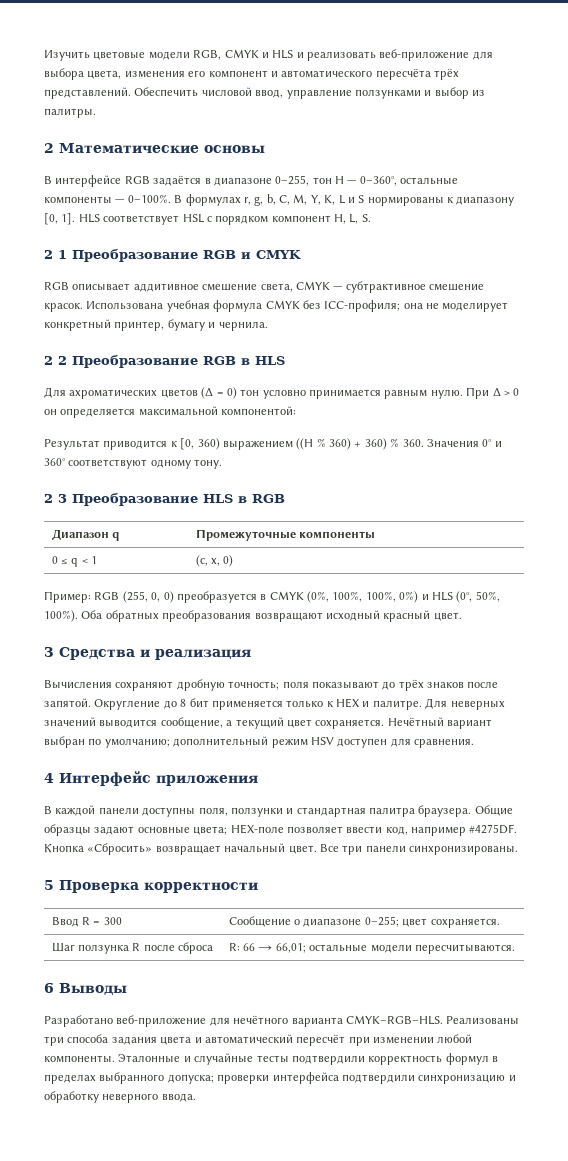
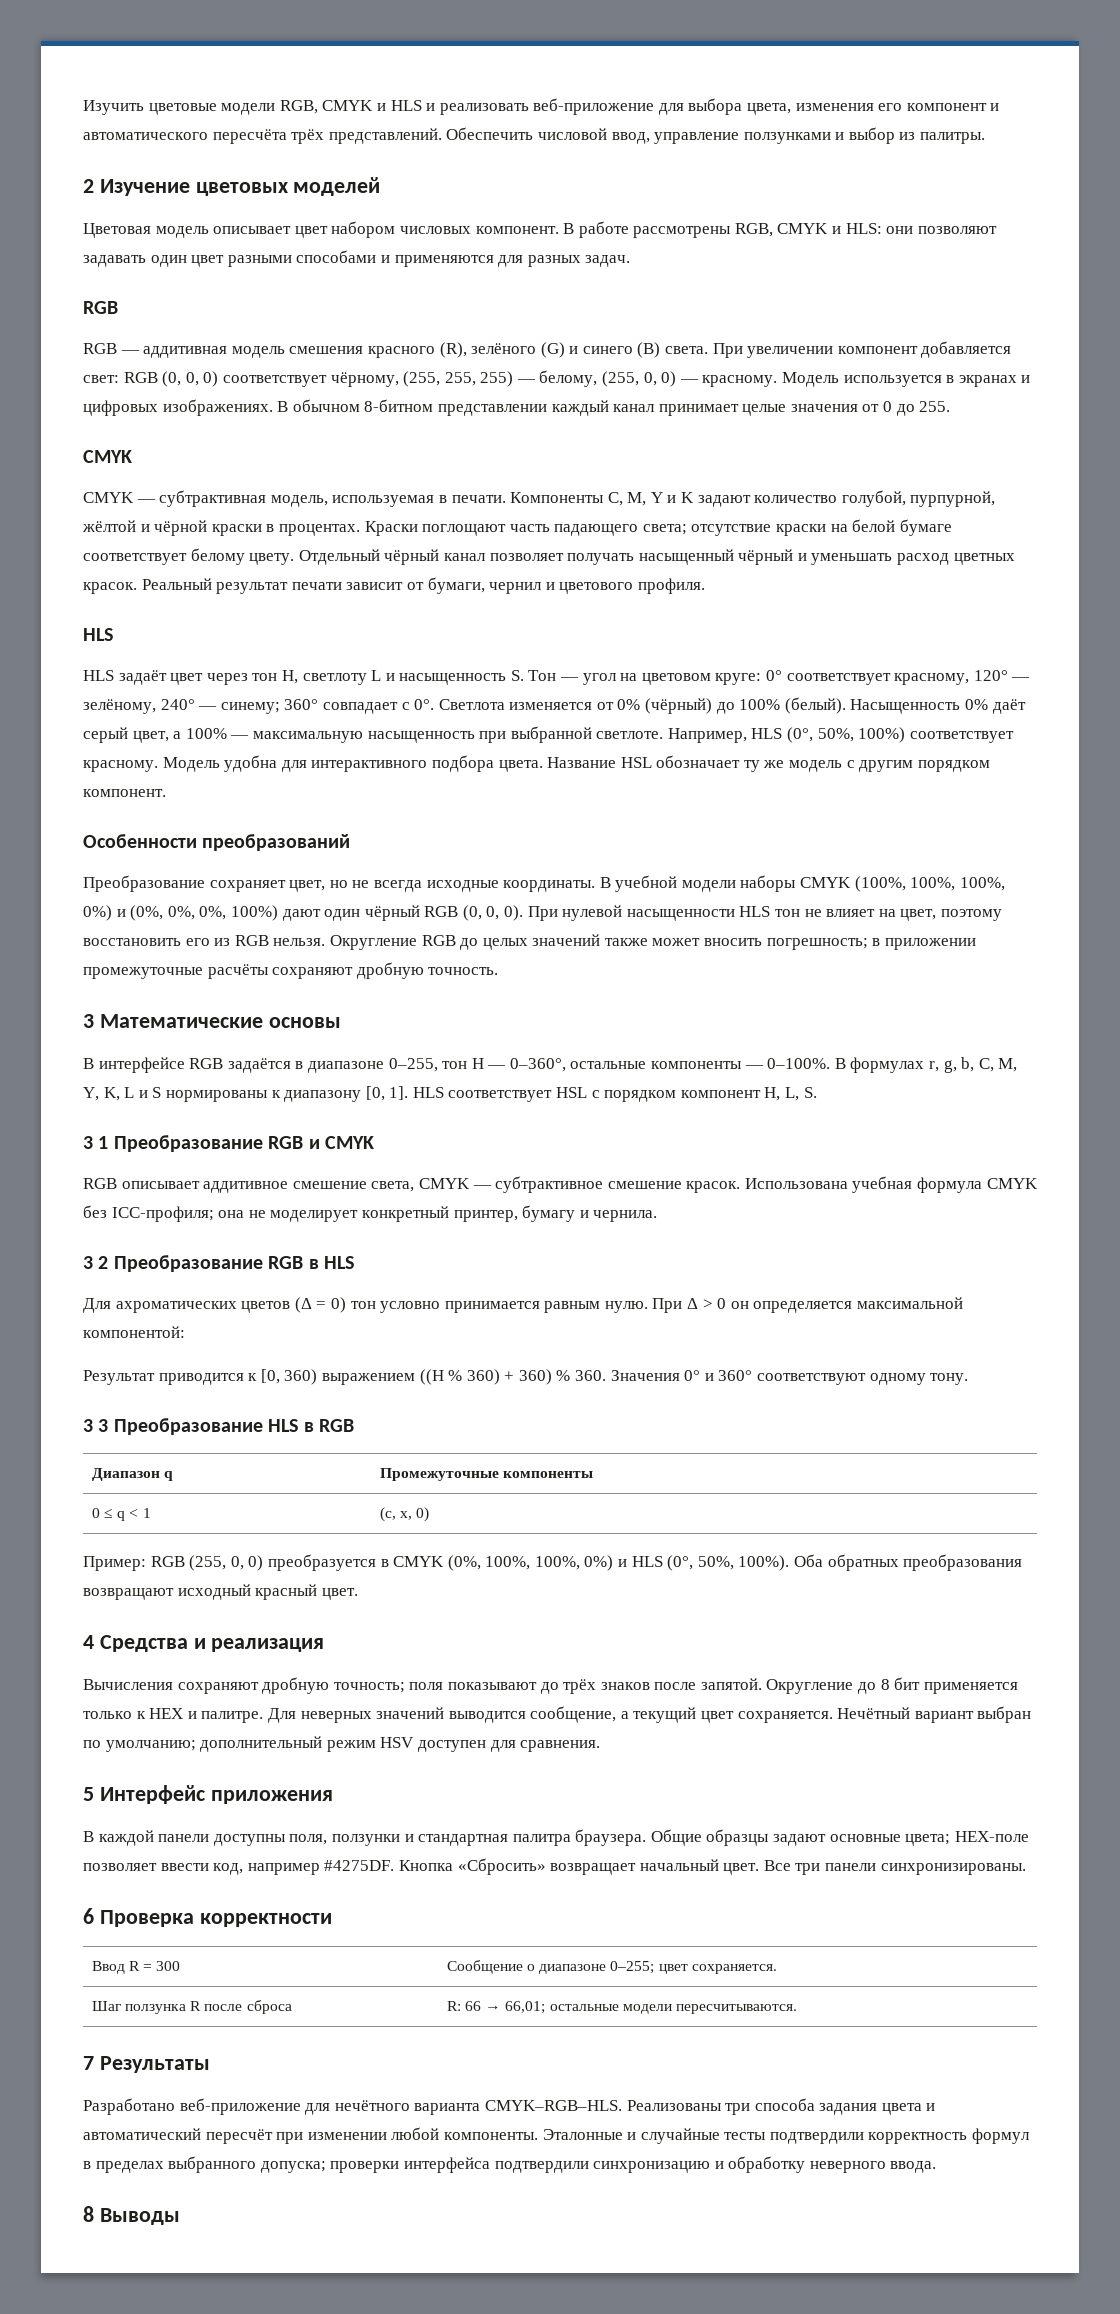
- 2 Математические основы
+ 2 Изучение цветовых моделей
+ Цветовая модель описывает цвет набором числовых компонент. В работе рассмотрены RGB, CMYK и HLS: они позволяют задавать один цвет разными способами и применяются для разных задач.
+ RGB
+ RGB — аддитивная модель смешения красного (R), зелёного (G) и синего (B) света. При увеличении компонент добавляется свет: RGB (0, 0, 0) соответствует чёрному, (255, 255, 255) — белому, (255, 0, 0) — красному. Модель используется в экранах и цифровых изображениях. В обычном 8-битном представлении каждый канал принимает целые значения от 0 до 255.
+ CMYK
+ CMYK — субтрактивная модель, используемая в печати. Компоненты C, M, Y и K задают количество голубой, пурпурной, жёлтой и чёрной краски в процентах. Краски поглощают часть падающего света; отсутствие краски на белой бумаге соответствует белому цвету. Отдельный чёрный канал позволяет получать насыщенный чёрный и уменьшать расход цветных красок. Реальный результат печати зависит от бумаги, чернил и цветового профиля.
+ HLS
+ HLS задаёт цвет через тон H, светлоту L и насыщенность S. Тон — угол на цветовом круге: 0° соответствует красному, 120° — зелёному, 240° — синему; 360° совпадает с 0°. Светлота изменяется от 0% (чёрный) до 100% (белый). Насыщенность 0% даёт серый цвет, а 100% — максимальную насыщенность при выбранной светлоте. Например, HLS (0°, 50%, 100%) соответствует красному. Модель удобна для интерактивного подбора цвета. Название HSL обозначает ту же модель с другим порядком компонент.
+ Особенности преобразований
+ Преобразование сохраняет цвет, но не всегда исходные координаты. В учебной модели наборы CMYK (100%, 100%, 100%, 0%) и (0%, 0%, 0%, 100%) дают один чёрный RGB (0, 0, 0). При нулевой насыщенности HLS тон не влияет на цвет, поэтому восстановить его из RGB нельзя. Округление RGB до целых значений также может вносить погрешность; в приложении промежуточные расчёты сохраняют дробную точность.
+ 3 Математические основы
- 2 1 Преобразование RGB и CMYK
+ 3 1 Преобразование RGB и CMYK
- 2 2 Преобразование RGB в HLS
+ 3 2 Преобразование RGB в HLS
- 2 3 Преобразование HLS в RGB
+ 3 3 Преобразование HLS в RGB
- 3 Средства и реализация
+ 4 Средства и реализация
- 4 Интерфейс приложения
+ 5 Интерфейс приложения
- 5 Проверка корректности
+ 6 Проверка корректности
- 6 Выводы
+ 7 Результаты
+ 8 Выводы

